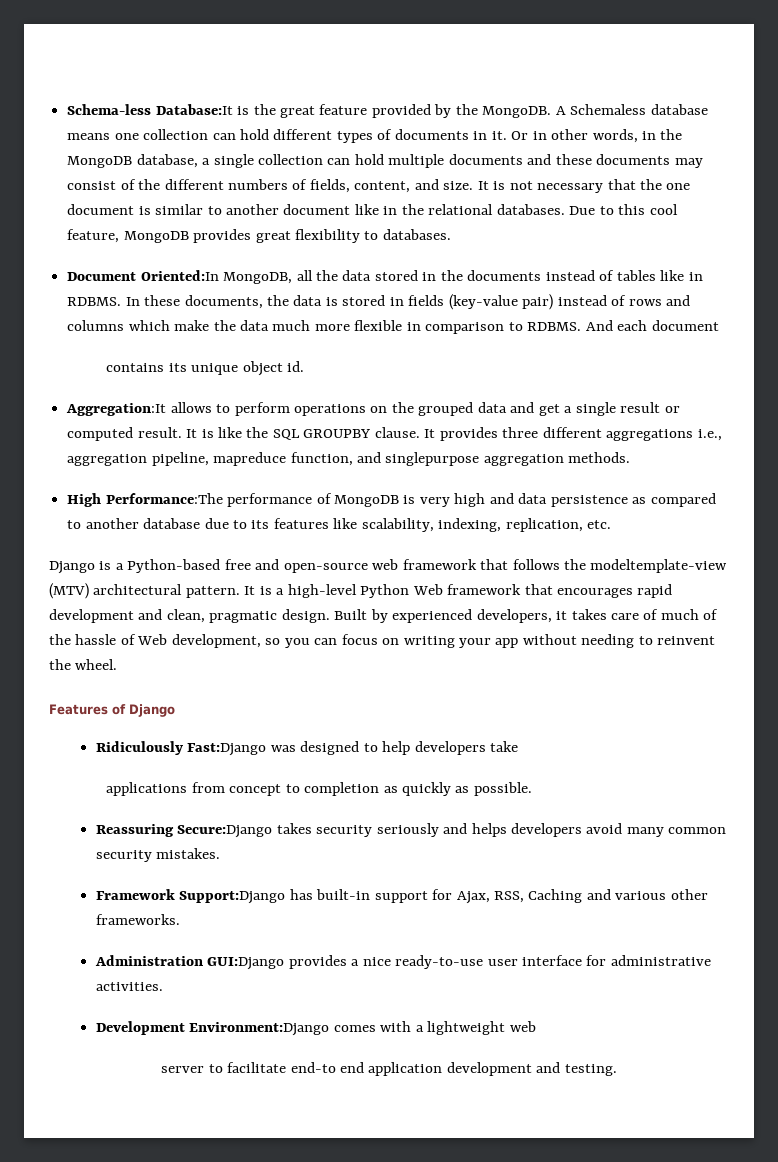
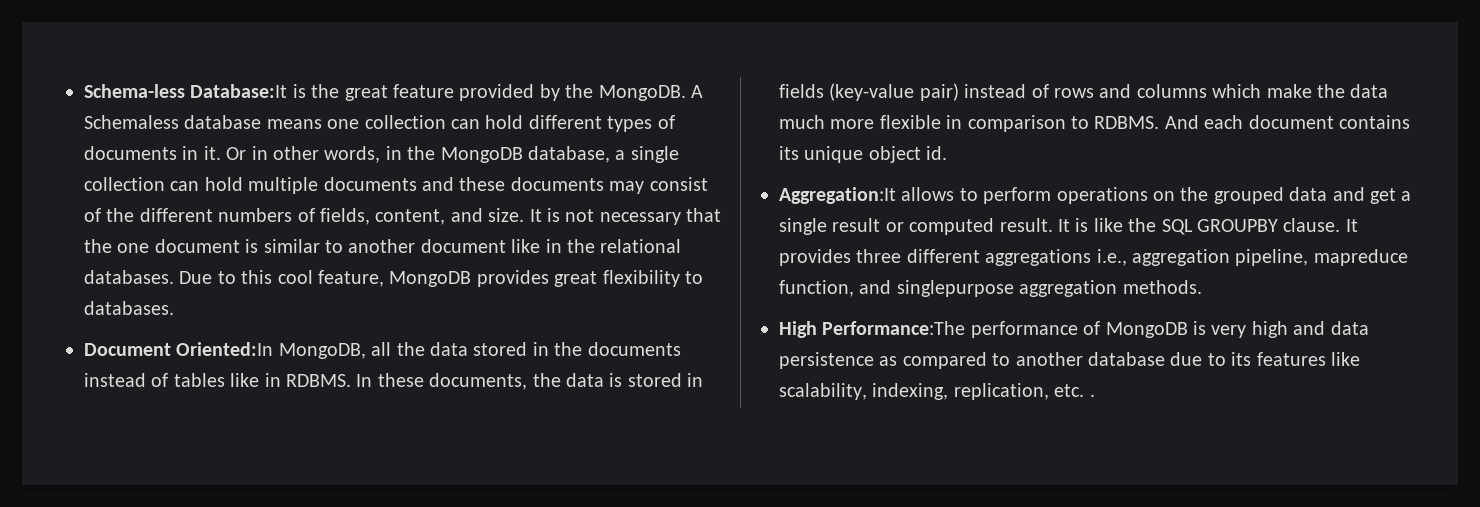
- And each document
- contains its unique object id.
+ And each document contains its unique object id.
- High Performance:The performance of MongoDB is very high and data persistence as compared to another database due to its features like scalability, indexing, replication, etc.
- Django is a Python-based free and open-source web framework that follows the modeltemplate-view (MTV) architectural pattern. It is a high-level Python Web framework that encourages rapid development and clean, pragmatic design. Built by experienced developers, it takes care of much of the hassle of Web development, so you can focus on writing your app without needing to reinvent the wheel.
- Features of Django
- Ridiculously Fast:Django was designed to help developers take
- applications from concept to completion as quickly as possible.
- Reassuring Secure:Django takes security seriously and helps developers avoid many common security mistakes.
- Framework Support:Django has built-in support for Ajax, RSS, Caching and various other frameworks.
- Administration GUI:Django provides a nice ready-to-use user interface for administrative activities.
- Development Environment:Django comes with a lightweight web
- server to facilitate end-to end application development and testing.
+ High Performance:The performance of MongoDB is very high and data persistence as compared to another database due to its features like scalability, indexing, replication, etc. .

